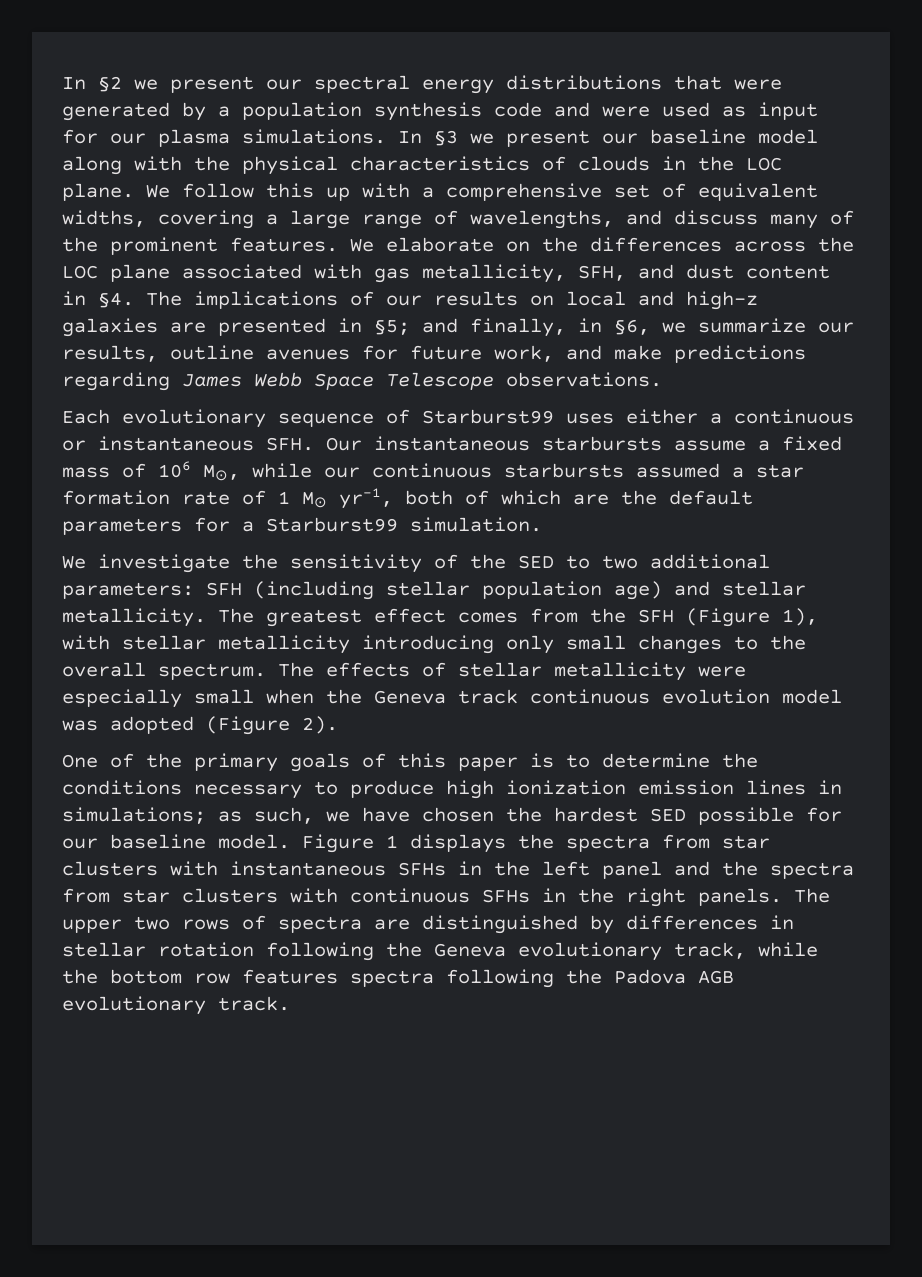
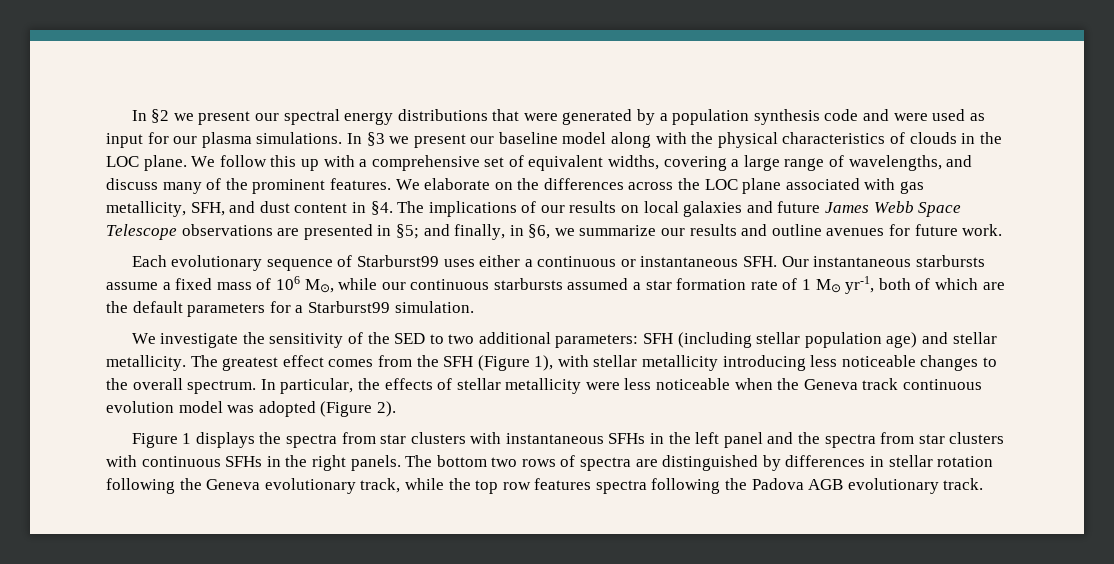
- The implications of our results on local and high-z galaxies are presented in §5; and finally, in §6, we summarize our results, outline avenues for future work, and make predictions regarding James Webb Space Telescope observations.
+ The implications of our results on local galaxies and future James Webb Space Telescope observations are presented in §5; and finally, in §6, we summarize our results and outline avenues for future work.
- The greatest effect comes from the SFH (Figure 1), with stellar metallicity introducing only small changes to the overall spectrum.
+ The greatest effect comes from the SFH (Figure 1), with stellar metallicity introducing less noticeable changes to the overall spectrum.
- The effects of stellar metallicity were especially small when the Geneva track continuous evolution model was adopted (Figure 2).
+ In particular, the effects of stellar metallicity were less noticeable when the Geneva track continuous evolution model was adopted (Figure 2).
- One of the primary goals of this paper is to determine the conditions necessary to produce high ionization emission lines in simulations; as such, we have chosen the hardest SED possible for our baseline model.
- The upper two rows of spectra are distinguished by differences in stellar rotation following the Geneva evolutionary track, while the bottom row features spectra following the Padova AGB evolutionary track.
+ The bottom two rows of spectra are distinguished by differences in stellar rotation following the Geneva evolutionary track, while the top row features spectra following the Padova AGB evolutionary track.

